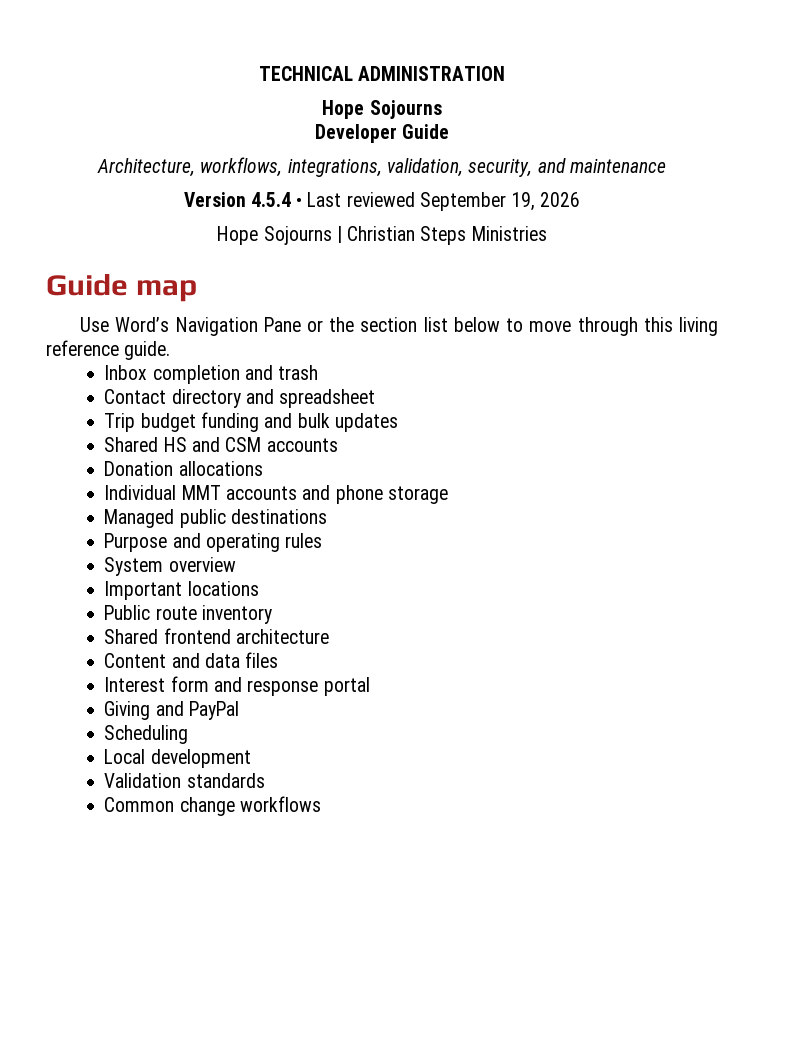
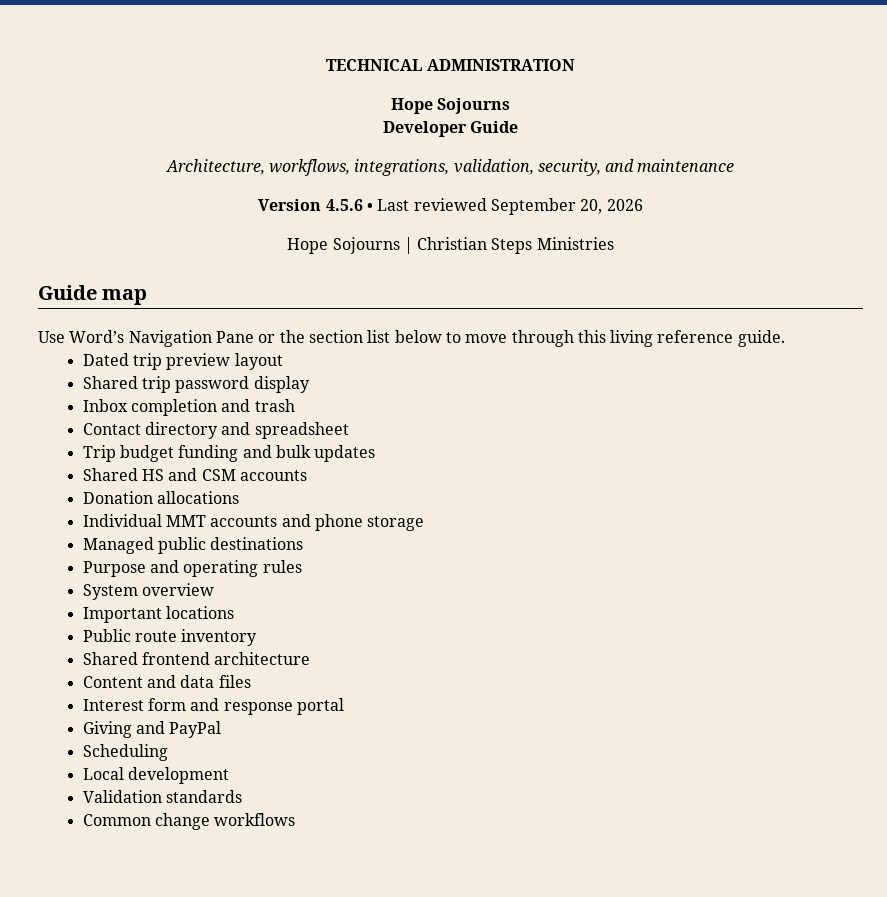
- Version 4.5.4 • Last reviewed September 19, 2026
+ Version 4.5.6 • Last reviewed September 20, 2026
+ Dated trip preview layout
+ Shared trip password display

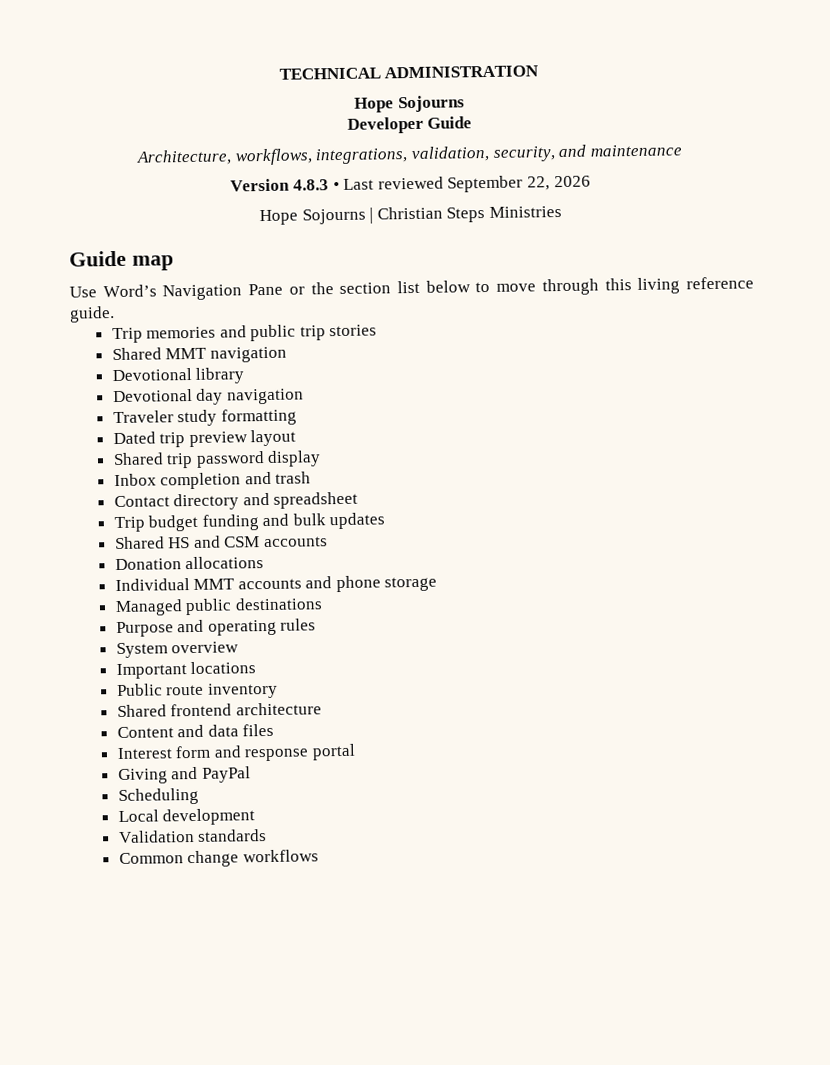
- Version 4.5.6 • Last reviewed September 20, 2026
+ Version 4.8.3 • Last reviewed September 22, 2026
+ Trip memories and public trip stories
+ Shared MMT navigation
+ Devotional library
+ Devotional day navigation
+ Traveler study formatting

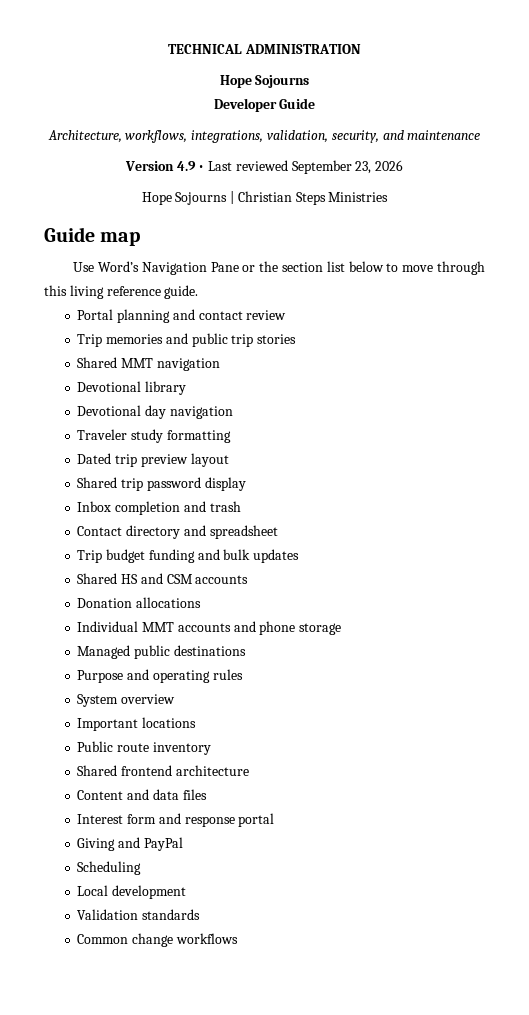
- Version 4.8.3 • Last reviewed September 22, 2026
+ Version 4.9 • Last reviewed September 23, 2026
+ Portal planning and contact review

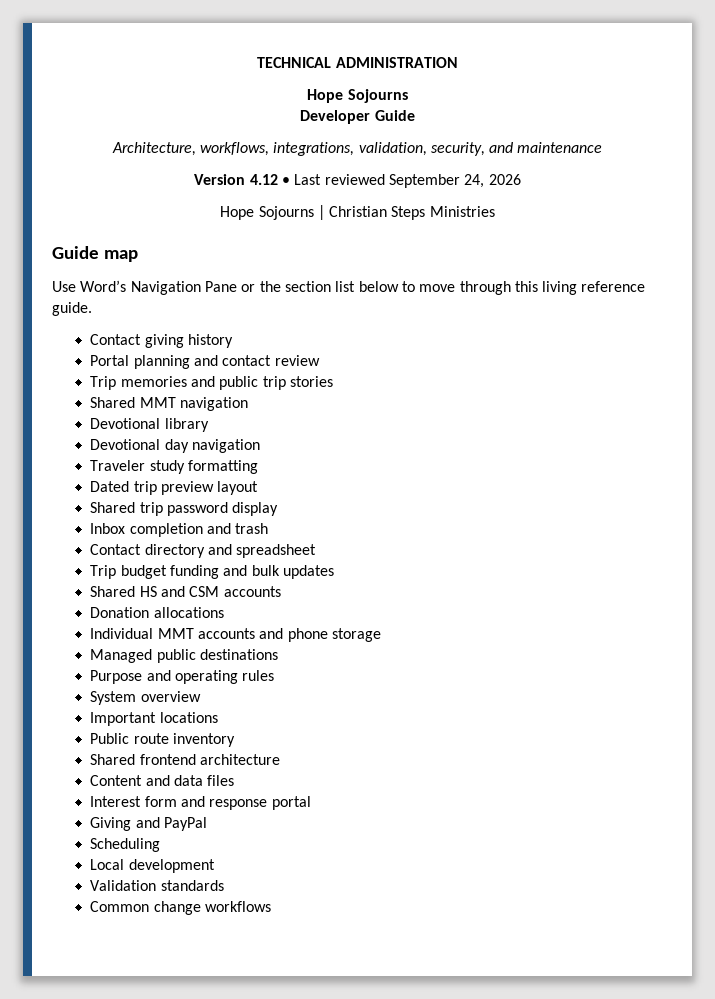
- Version 4.9 • Last reviewed September 23, 2026
+ Version 4.12 • Last reviewed September 24, 2026
+ Contact giving history

